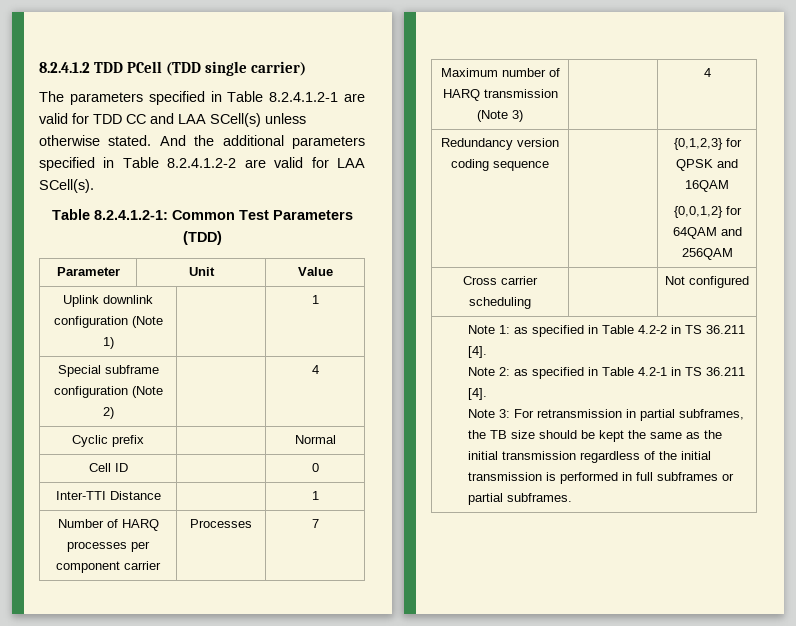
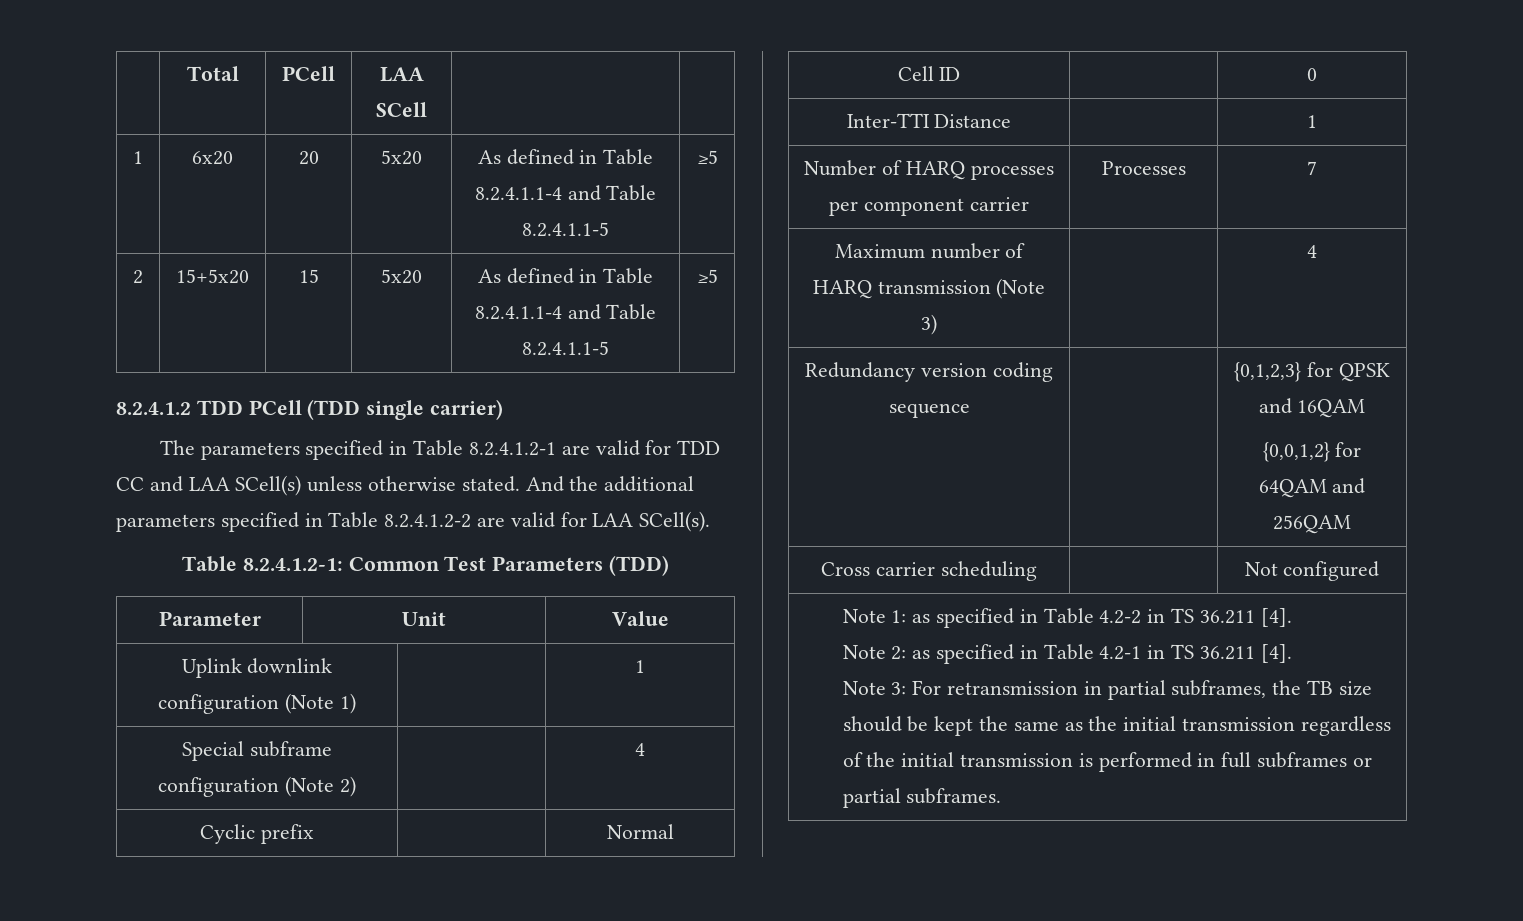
+ | Total | PCell | LAA SCell | |
+ 1 | 6x20 | 20 | 5x20 | As defined in Table 8.2.4.1.1-4 and Table 8.2.4.1.1-5 | ≥5
+ 2 | 15+5x20 | 15 | 5x20 | As defined in Table 8.2.4.1.1-4 and Table 8.2.4.1.1-5 | ≥5

